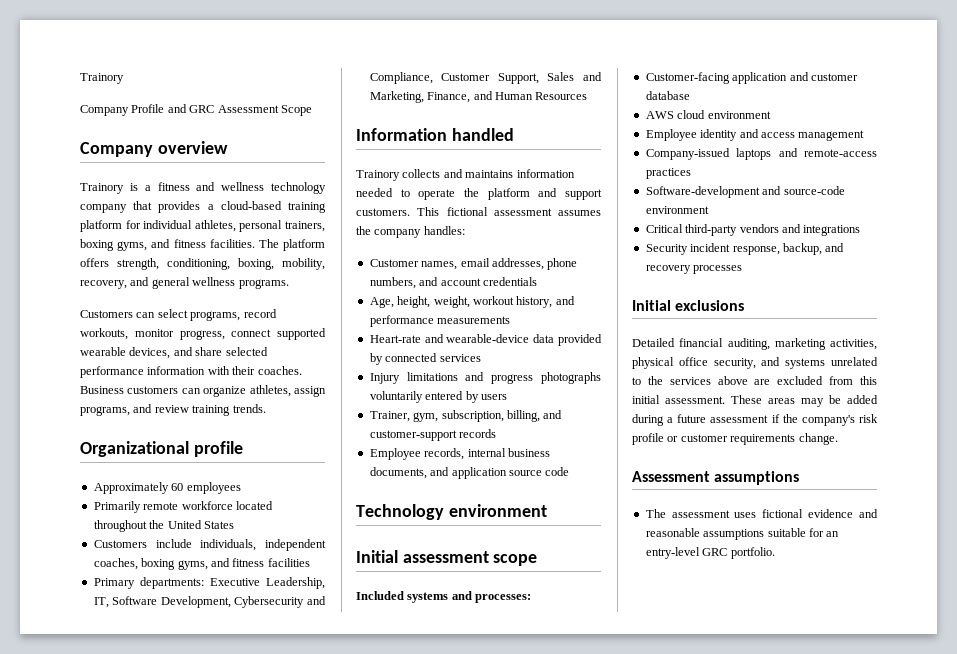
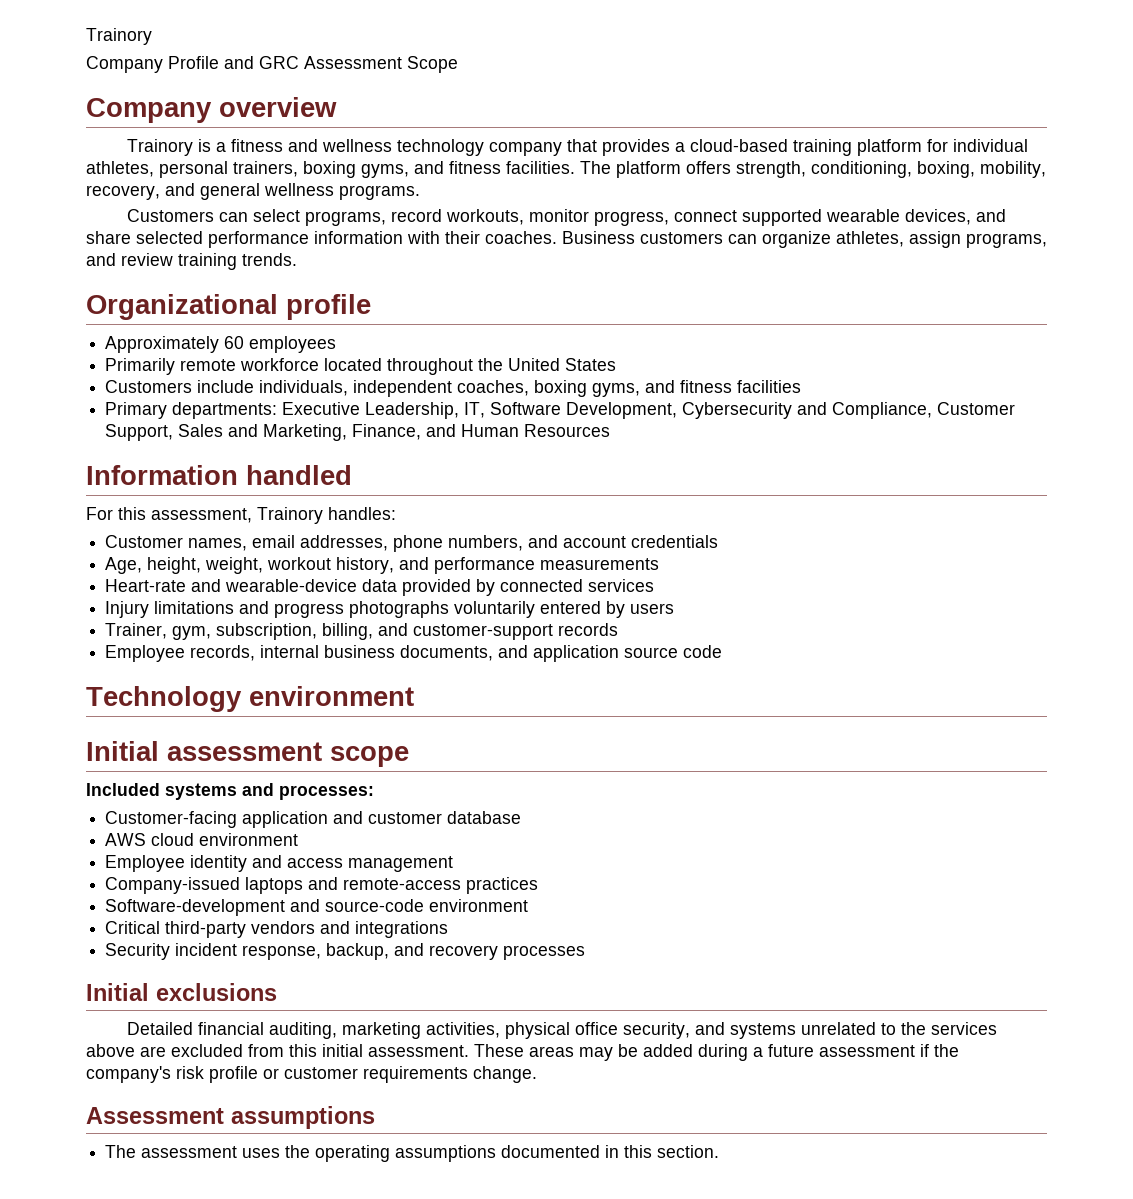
- Trainory collects and maintains information needed to operate the platform and support customers. This fictional assessment assumes the company handles:
+ For this assessment, Trainory handles:
- The assessment uses fictional evidence and reasonable assumptions suitable for an entry-level GRC portfolio.
+ The assessment uses the operating assumptions documented in this section.

